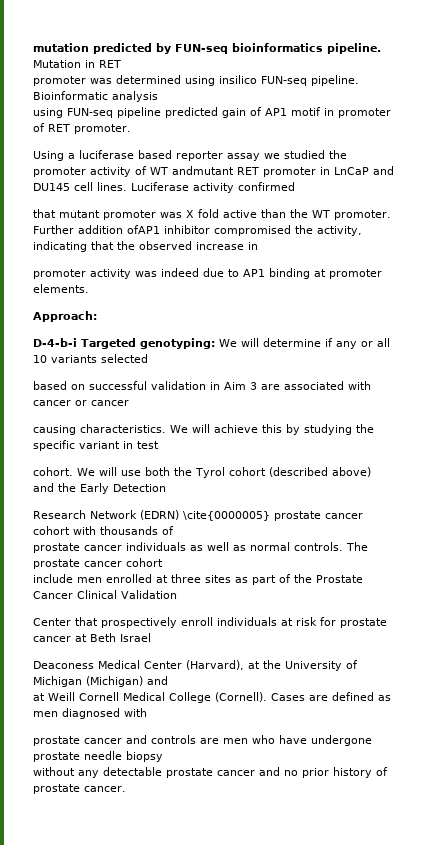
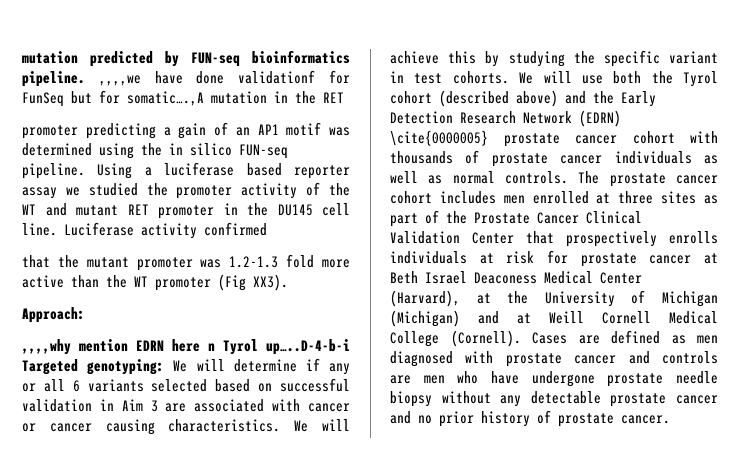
- mutation predicted by FUN-seq bioinformatics pipeline. Mutation in RET
- promoter was determined using insilico FUN-seq pipeline. Bioinformatic analysis
- using FUN-seq pipeline predicted gain of AP1 motif in promoter of RET promoter.
- Using a luciferase based reporter assay we studied the promoter activity of WT andmutant RET promoter in LnCaP and DU145 cell lines.
+ mutation predicted by FUN-seq bioinformatics pipeline. ,,,,we have done validationf for FunSeq but for somatic….,A mutation in the RET
+ promoter predicting a gain of an AP1 motif was determined using the in silico FUN-seq pipeline. Using a luciferase based reporter assay we studied the promoter activity of the WT and mutant RET promoter in the DU145 cell line.
- that mutant promoter was X fold active than the WT promoter. Further addition ofAP1 inhibitor compromised the activity, indicating that the observed increase in
- promoter activity was indeed due to AP1 binding at promoter elements.
+ that the mutant promoter was 1.2-1.3 fold more active than the WT promoter (Fig XX3).
  Approach:
- D-4-b-i Targeted genotyping: We will determine if any or all 10 variants selected
- based on successful validation in Aim 3 are associated with cancer or cancer
- causing characteristics.
+ ,,,,why mention EDRN here n Tyrol up…..D-4-b-i Targeted genotyping: We will determine if any or all 6 variants selected based on successful validation in Aim 3 are associated with cancer or cancer causing characteristics.
- We will achieve this by studying the specific variant in test
- cohort.
+ We will achieve this by studying the specific variant in test cohorts.
- We will use both the Tyrol cohort (described above) and the Early Detection
- Research Network (EDRN) \cite{0000005} prostate cancer cohort with thousands of
- prostate cancer individuals as well as normal controls.
+ We will use both the Tyrol cohort (described above) and the Early Detection Research Network (EDRN) \cite{0000005} prostate cancer cohort with thousands of prostate cancer individuals as well as normal controls.
- The prostate cancer cohort
- include men enrolled at three sites as part of the Prostate Cancer Clinical Validation
- Center that prospectively enroll individuals at risk for prostate cancer at Beth Israel
- Deaconess Medical Center (Harvard), at the University of Michigan (Michigan) and
- at Weill Cornell Medical College (Cornell).
+ The prostate cancer cohort includes men enrolled at three sites as part of the Prostate Cancer Clinical Validation Center that prospectively enrolls individuals at risk for prostate cancer at Beth Israel Deaconess Medical Center (Harvard), at the University of Michigan (Michigan) and at Weill Cornell Medical College (Cornell).
- Cases are defined as men diagnosed with
- prostate cancer and controls are men who have undergone prostate needle biopsy
- without any detectable prostate cancer and no prior history of prostate cancer.
+ Cases are defined as men diagnosed with prostate cancer and controls are men who have undergone prostate needle biopsy without any detectable prostate cancer and no prior history of prostate cancer.

